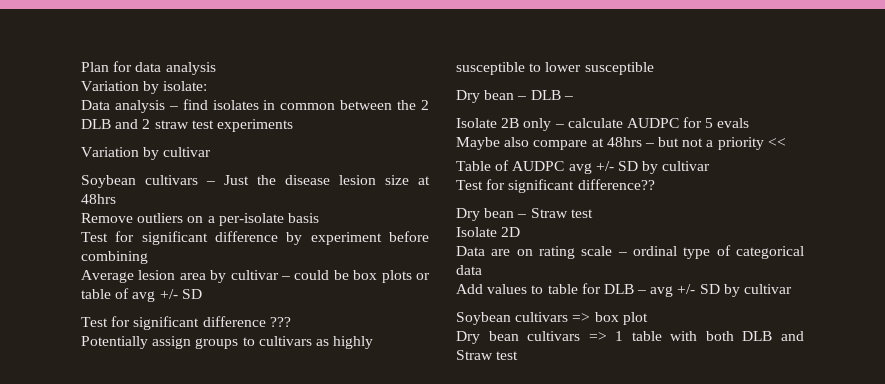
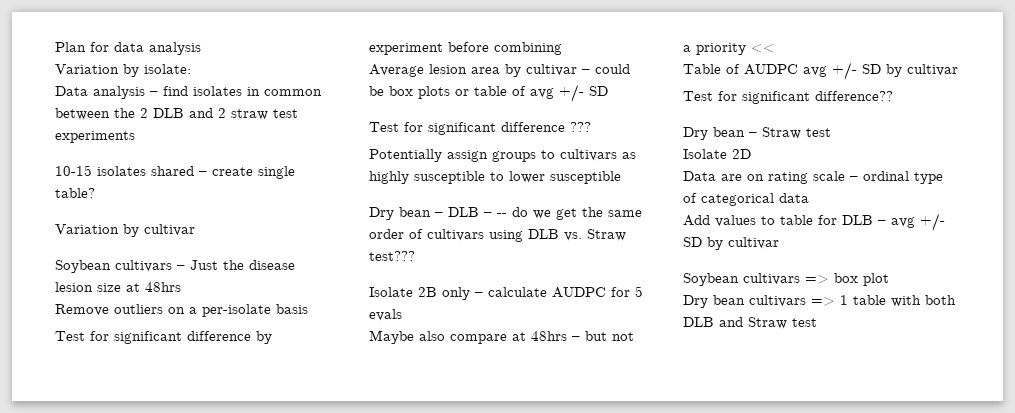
+ 10-15 isolates shared – create single table?
- Dry bean – DLB –
+ Dry bean – DLB – -- do we get the same order of cultivars using DLB vs. Straw test???

